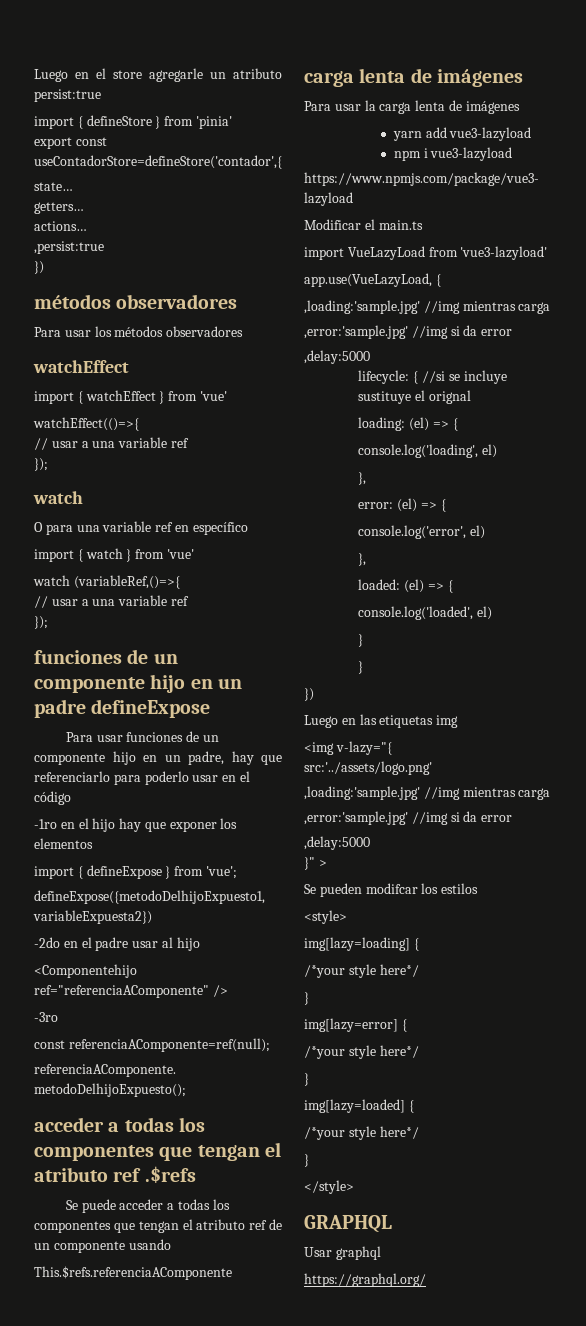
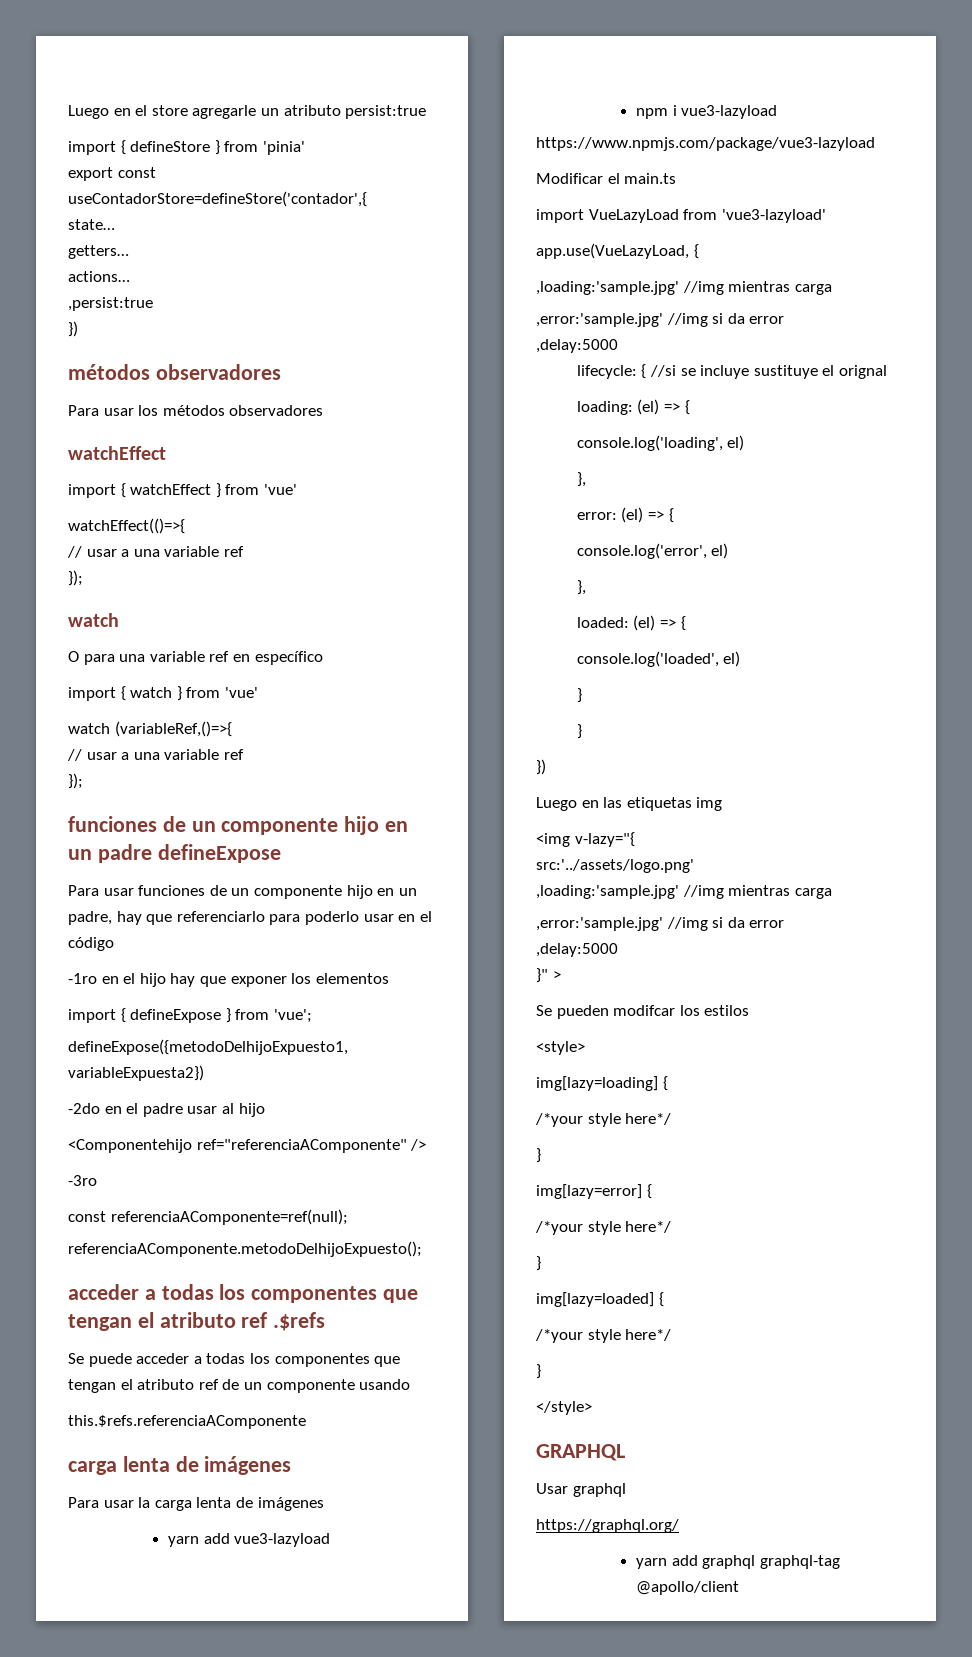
- This.$refs.referenciaAComponente
+ this.$refs.referenciaAComponente
+ yarn add graphql graphql-tag @apollo/client

